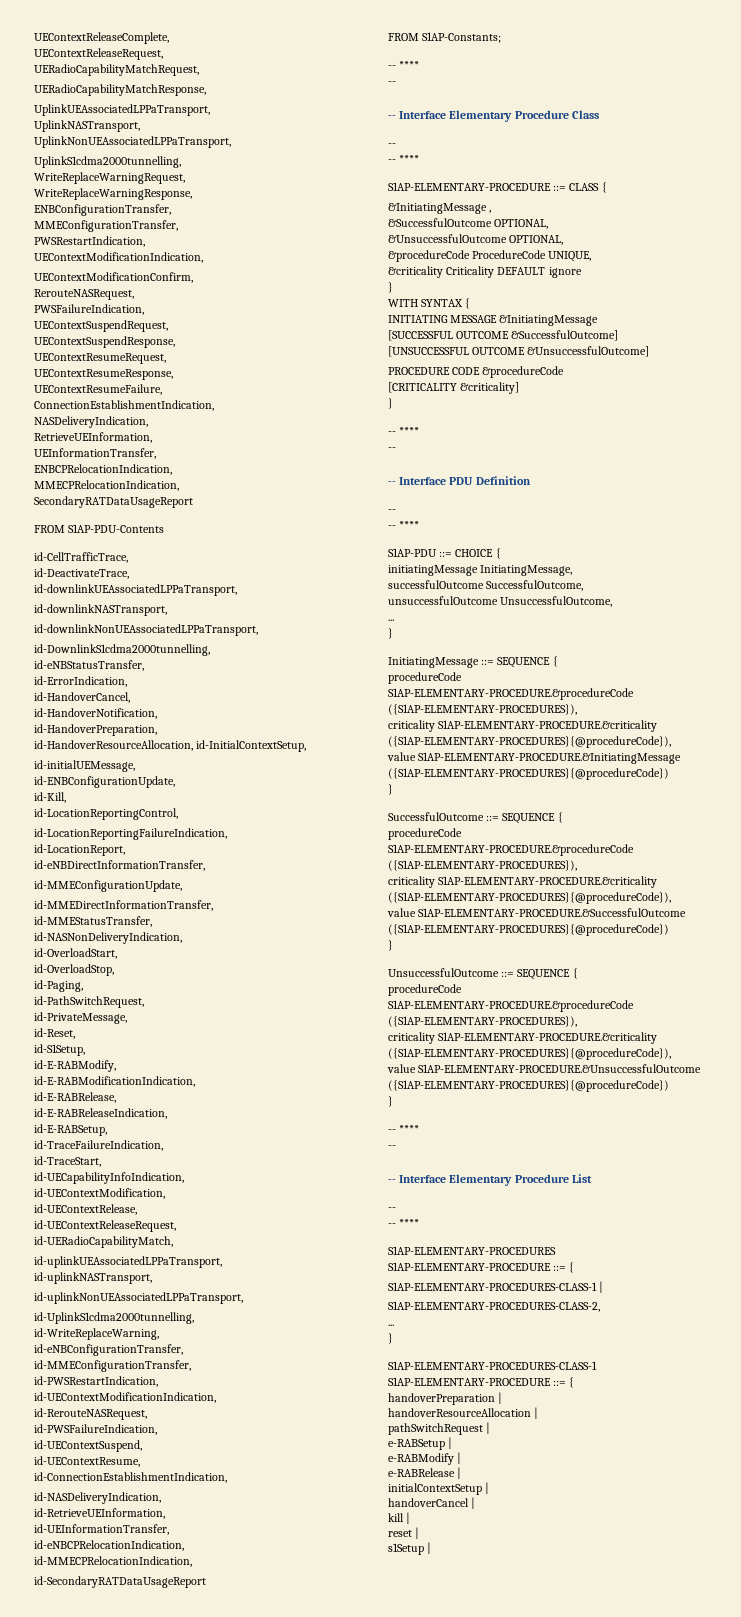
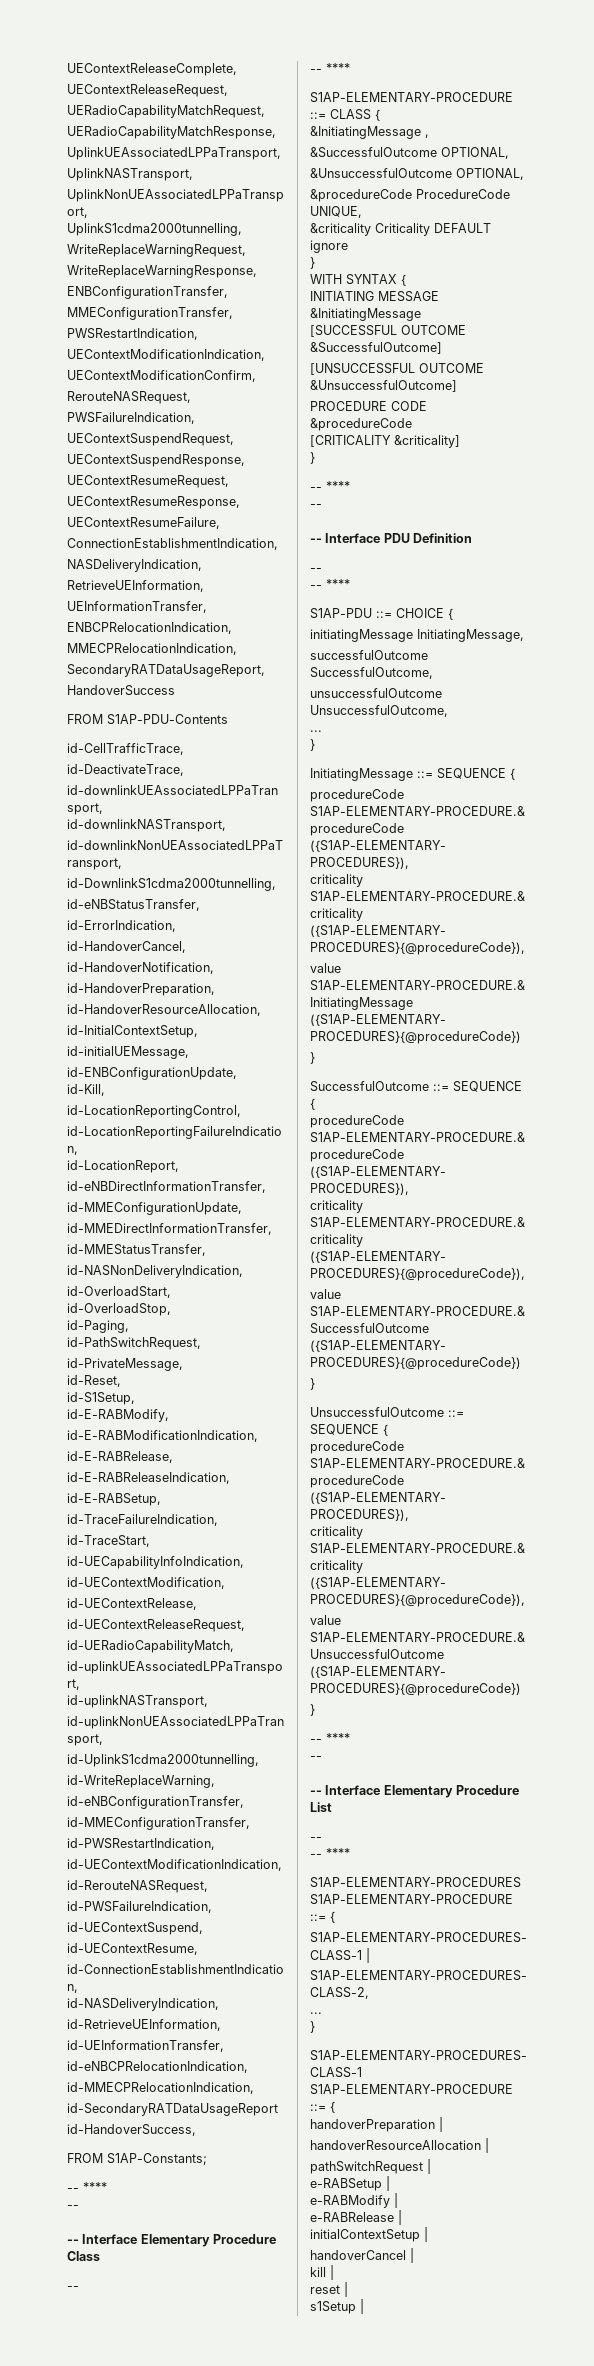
- SecondaryRATDataUsageReport
+ SecondaryRATDataUsageReport,
+ HandoverSuccess
- id-HandoverResourceAllocation, id-InitialContextSetup,
+ id-HandoverResourceAllocation,
+ id-InitialContextSetup,
+ id-HandoverSuccess,

